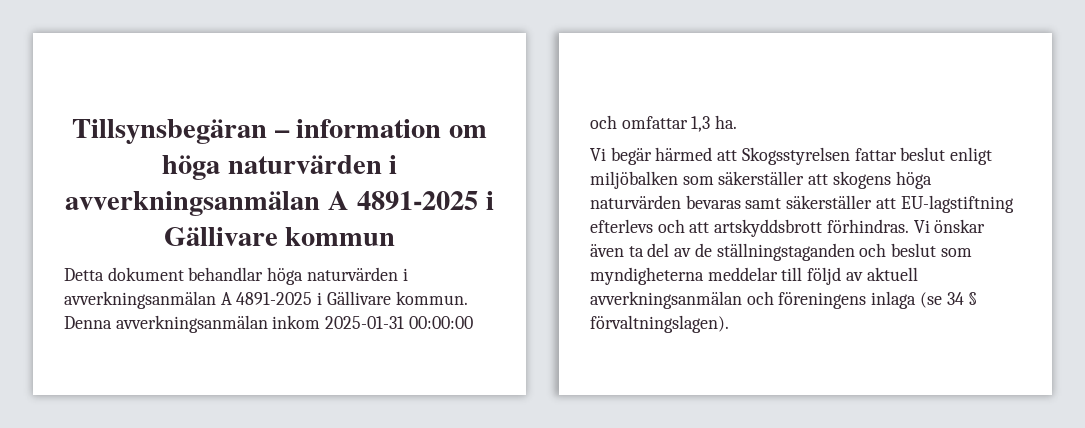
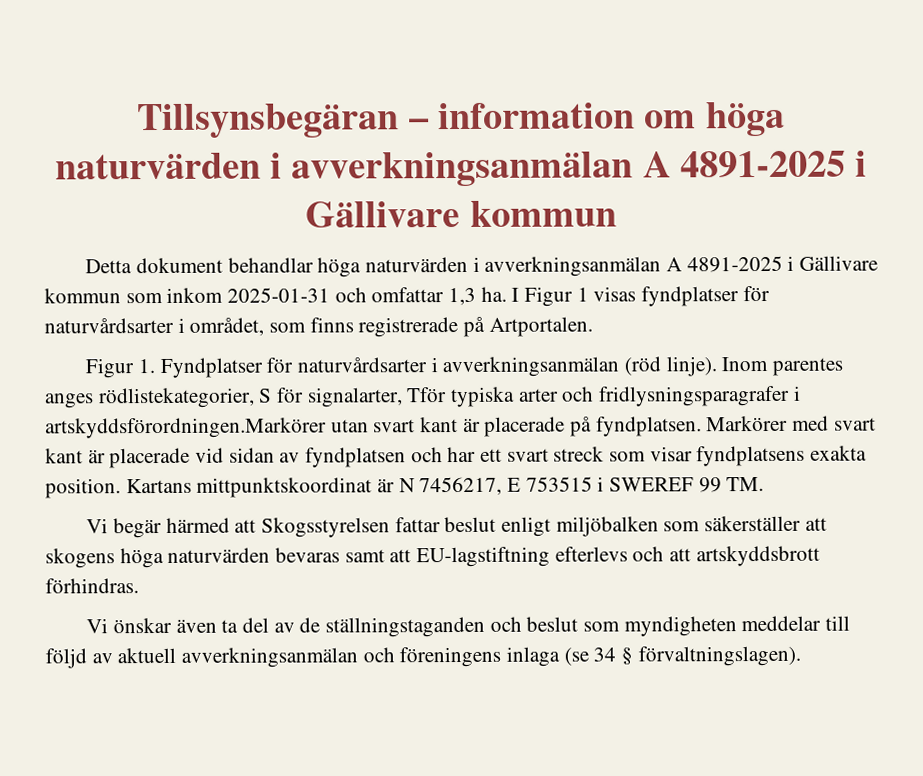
- Detta dokument behandlar höga naturvärden i avverkningsanmälan A 4891-2025 i Gällivare kommun. Denna avverkningsanmälan inkom 2025-01-31 00:00:00 och omfattar 1,3 ha.
+ Detta dokument behandlar höga naturvärden i avverkningsanmälan A 4891-2025 i Gällivare kommun som inkom 2025-01-31 och omfattar 1,3 ha. I Figur 1 visas fyndplatser för naturvårdsarter i området, som finns registrerade på Artportalen.
+ Figur 1. Fyndplatser för naturvårdsarter i avverkningsanmälan (röd linje). Inom parentes anges rödlistekategorier, S för signalarter, Tför typiska arter och fridlysningsparagrafer i artskyddsförordningen.Markörer utan svart kant är placerade på fyndplatsen. Markörer med svart kant är placerade vid sidan av fyndplatsen och har ett svart streck som visar fyndplatsens exakta position. Kartans mittpunktskoordinat är N 7456217, E 753515 i SWEREF 99 TM.
- Vi begär härmed att Skogsstyrelsen fattar beslut enligt miljöbalken som säkerställer att skogens höga naturvärden bevaras samt säkerställer att EU-lagstiftning efterlevs och att artskyddsbrott förhindras. Vi önskar även ta del av de ställningstaganden och beslut som myndigheterna meddelar till följd av aktuell avverkningsanmälan och föreningens inlaga (se 34 § förvaltningslagen).
+ Vi begär härmed att Skogsstyrelsen fattar beslut enligt miljöbalken som säkerställer att skogens höga naturvärden bevaras samt att EU-lagstiftning efterlevs och att artskyddsbrott förhindras.
+ Vi önskar även ta del av de ställningstaganden och beslut som myndigheten meddelar till följd av aktuell avverkningsanmälan och föreningens inlaga (se 34 § förvaltningslagen).

